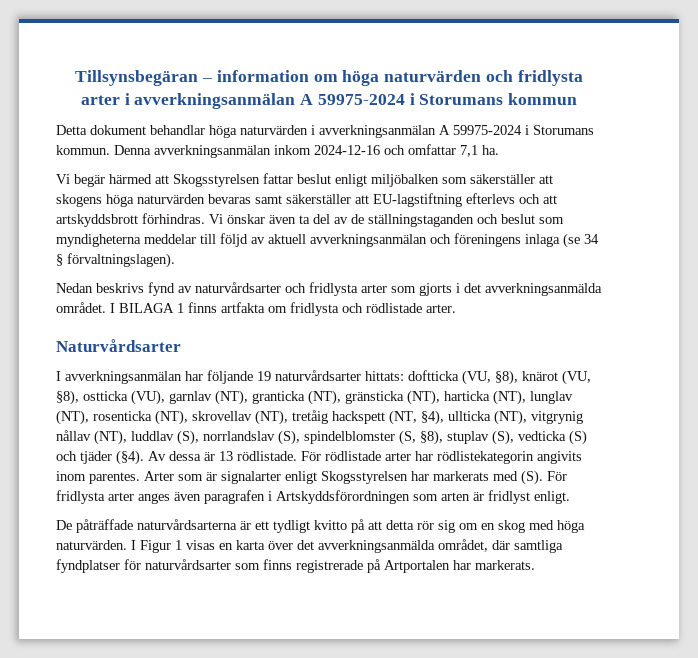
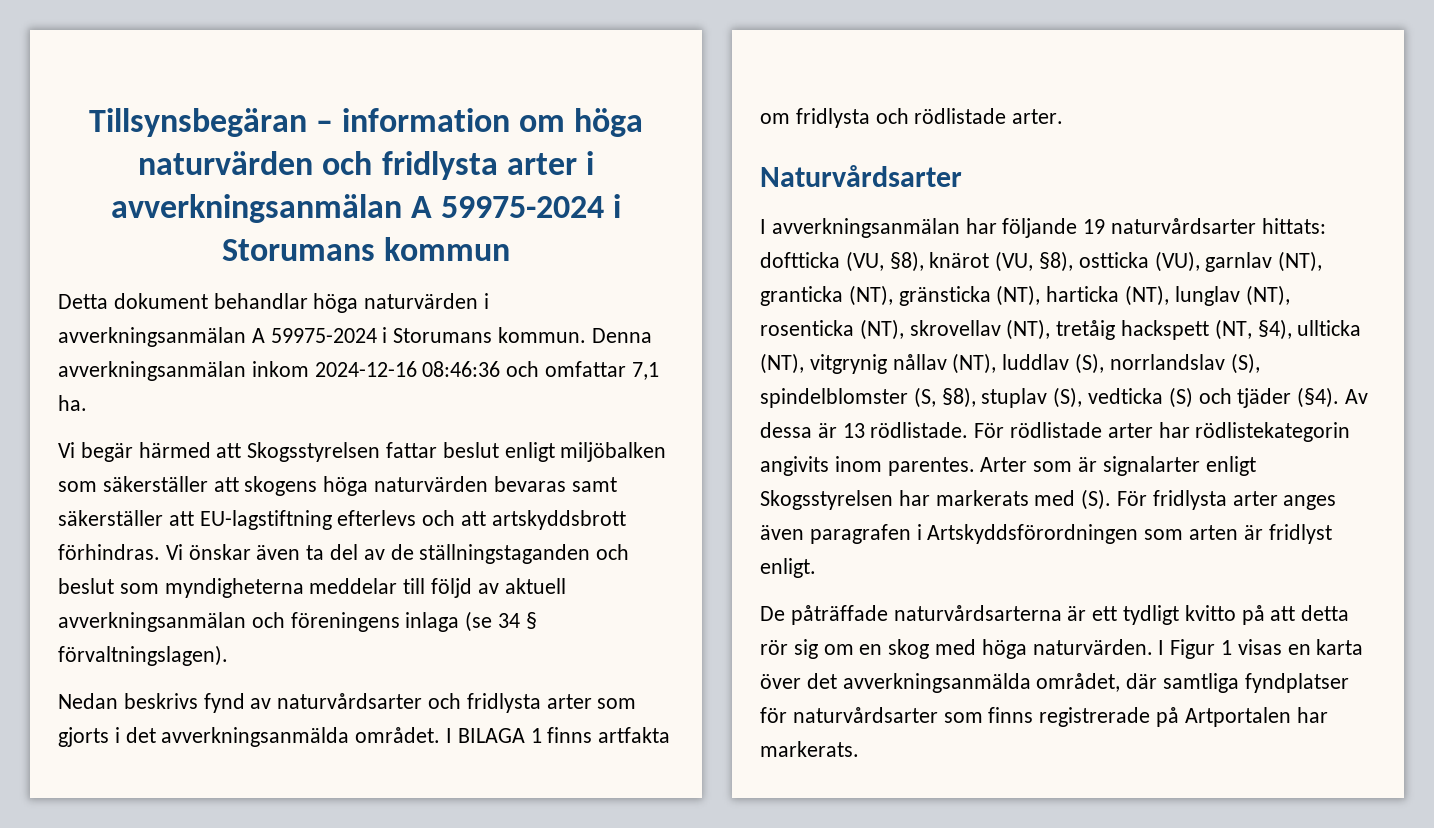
- Denna avverkningsanmälan inkom 2024-12-16 och omfattar 7,1 ha.
+ Denna avverkningsanmälan inkom 2024-12-16 08:46:36 och omfattar 7,1 ha.

